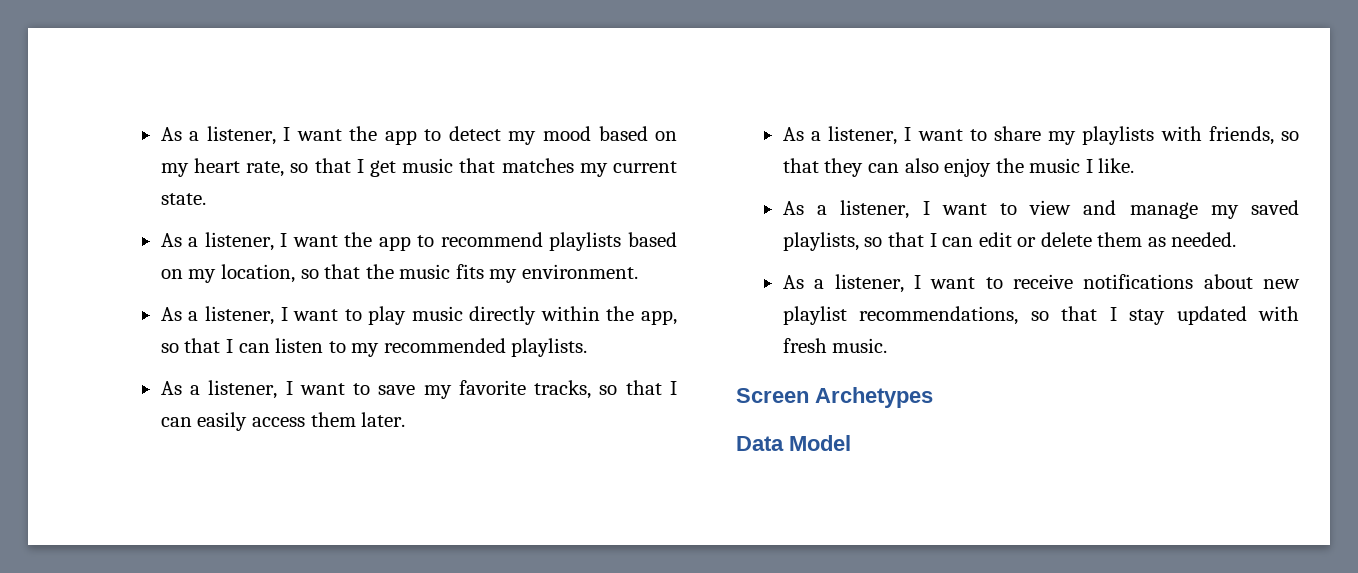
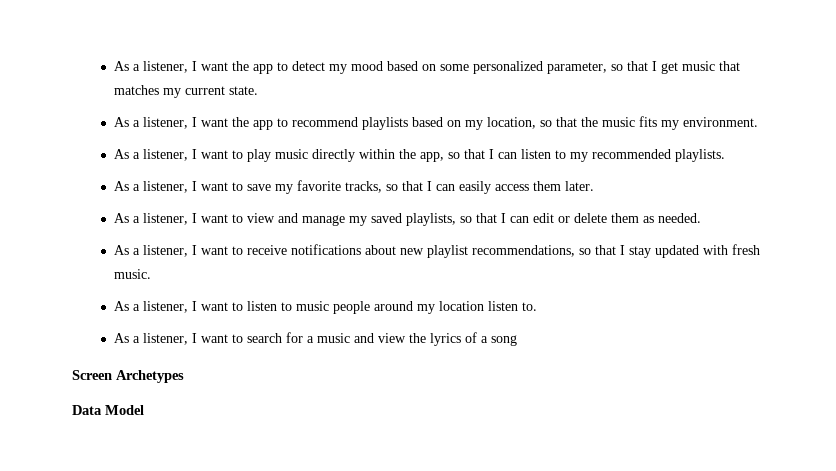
- As a listener, I want the app to detect my mood based on my heart rate, so that I get music that matches my current state.
+ As a listener, I want the app to detect my mood based on some personalized parameter, so that I get music that matches my current state.
- As a listener, I want to share my playlists with friends, so that they can also enjoy the music I like.
+ As a listener, I want to listen to music people around my location listen to.
+ As a listener, I want to search for a music and view the lyrics of a song

